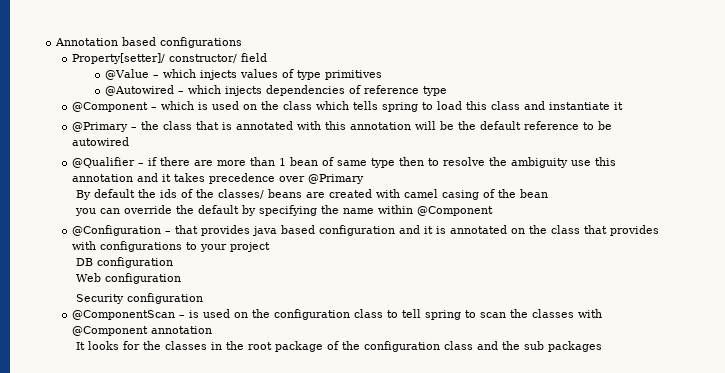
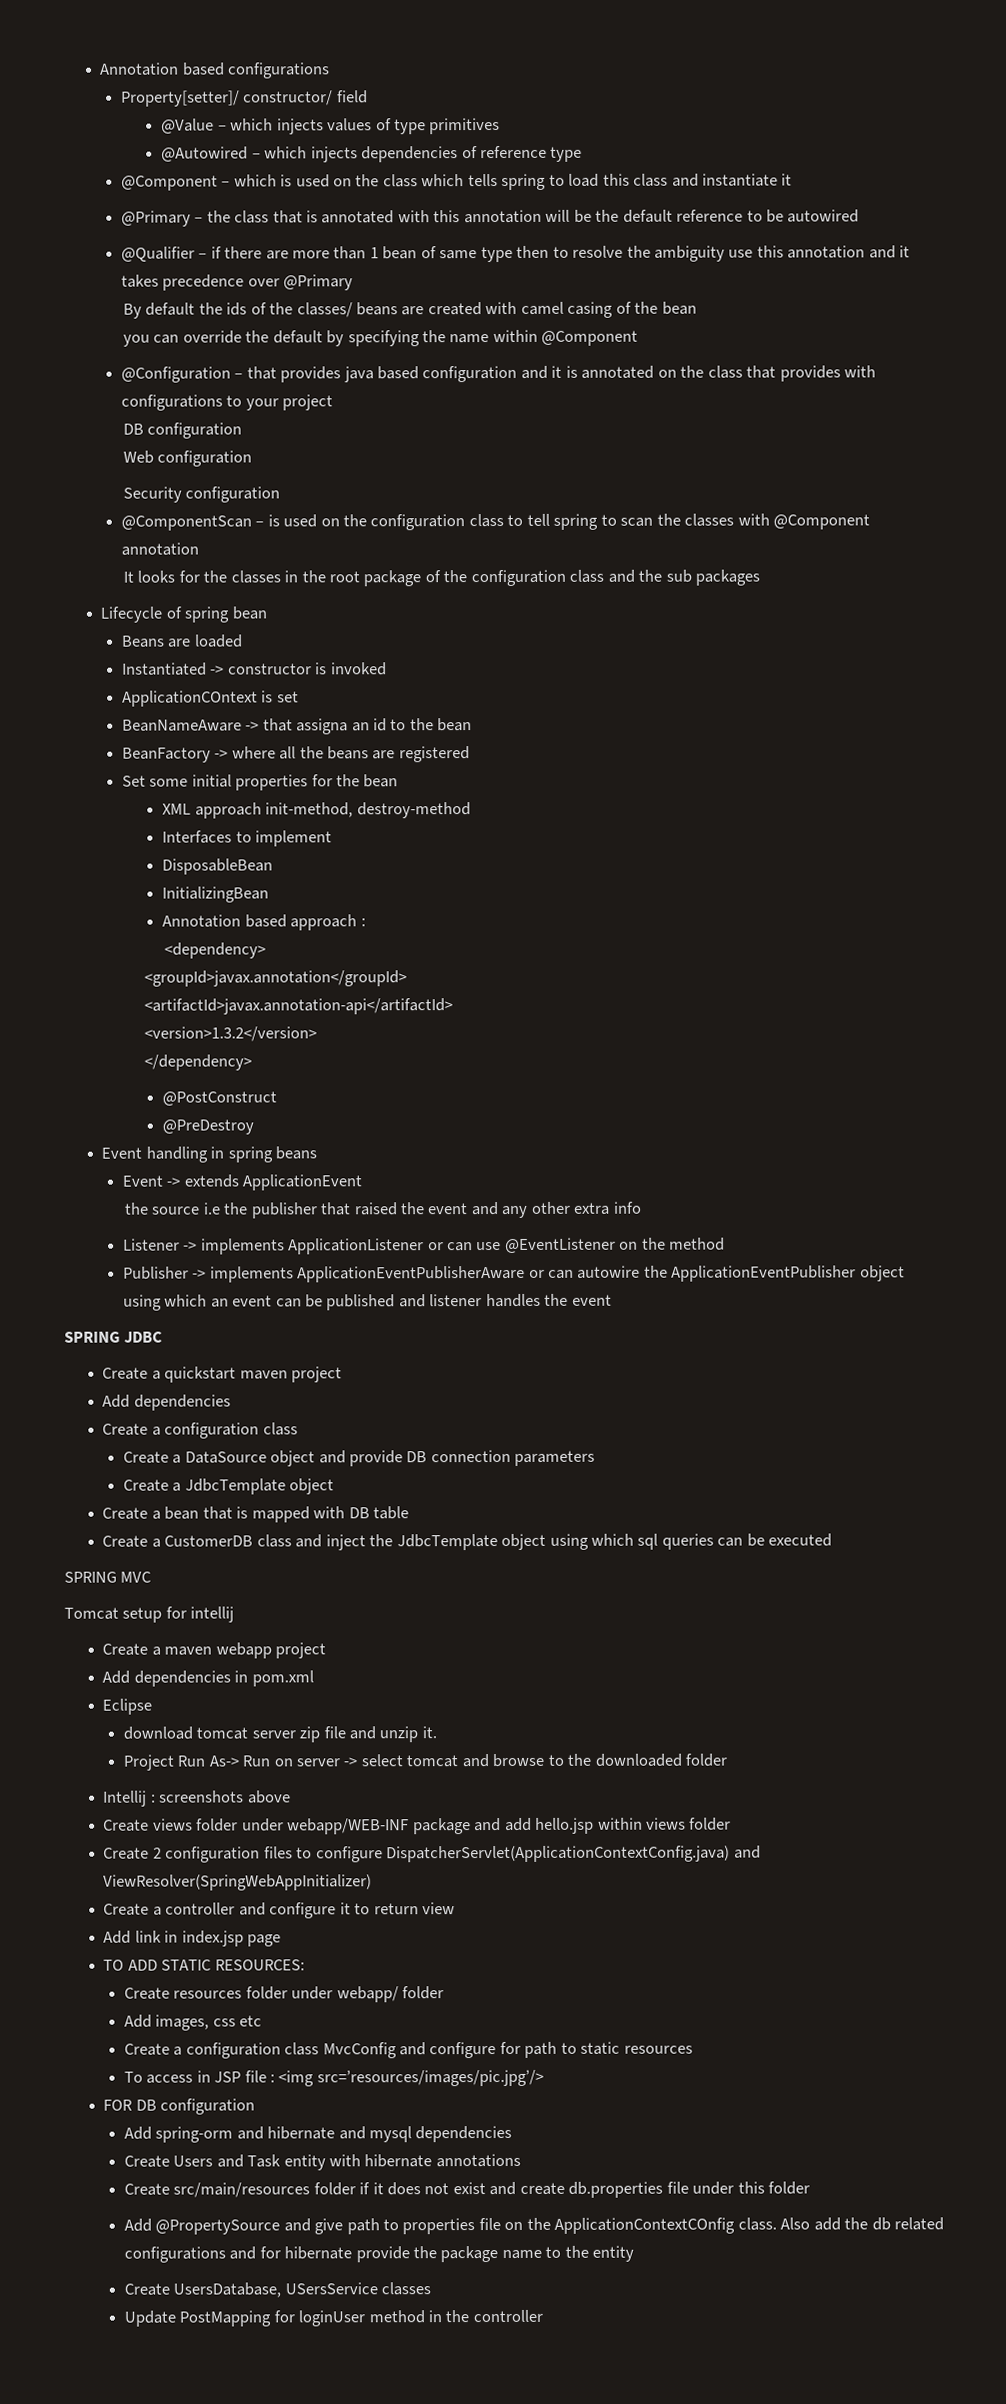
+ Lifecycle of spring bean
+ Beans are loaded
+ Instantiated -> constructor is invoked
+ ApplicationCOntext is set
+ BeanNameAware -> that assigna an id to the bean
+ BeanFactory -> where all the beans are registered
+ Set some initial properties for the bean
+ XML approach init-method, destroy-method
+ Interfaces to implement
+ DisposableBean
+ InitializingBean
+ Annotation based approach :
+ <dependency>
+ <groupId>javax.annotation</groupId>
+ <artifactId>javax.annotation-api</artifactId>
+ <version>1.3.2</version>
+ </dependency>
+ @PostConstruct
+ @PreDestroy
+ Event handling in spring beans
+ Event -> extends ApplicationEvent
+ the source i.e the publisher that raised the event and any other extra info
+ Listener -> implements ApplicationListener or can use @EventListener on the method
+ Publisher -> implements ApplicationEventPublisherAware or can autowire the ApplicationEventPublisher object using which an event can be published and listener handles the event
+ SPRING JDBC
+ Create a quickstart maven project
+ Add dependencies
+ Create a configuration class
+ Create a DataSource object and provide DB connection parameters
+ Create a JdbcTemplate object
+ Create a bean that is mapped with DB table
+ Create a CustomerDB class and inject the JdbcTemplate object using which sql queries can be executed
+ SPRING MVC
+ Tomcat setup for intellij
+ Create a maven webapp project
+ Add dependencies in pom.xml
+ Eclipse
+ download tomcat server zip file and unzip it.
+ Project Run As-> Run on server -> select tomcat and browse to the downloaded folder
+ Intellij : screenshots above
+ Create views folder under webapp/WEB-INF package and add hello.jsp within views folder
+ Create 2 configuration files to configure DispatcherServlet(ApplicationContextConfig.java) and ViewResolver(SpringWebAppInitializer)
+ Create a controller and configure it to return view
+ Add link in index.jsp page
+ TO ADD STATIC RESOURCES:
+ Create resources folder under webapp/ folder
+ Add images, css etc
+ Create a configuration class MvcConfig and configure for path to static resources
+ To access in JSP file : <img src=’resources/images/pic.jpg’/>
+ FOR DB configuration
+ Add spring-orm and hibernate and mysql dependencies
+ Create Users and Task entity with hibernate annotations
+ Create src/main/resources folder if it does not exist and create db.properties file under this folder
+ Add @PropertySource and give path to properties file on the ApplicationContextCOnfig class. Also add the db related configurations and for hibernate provide the package name to the entity
+ Create UsersDatabase, USersService classes
+ Update PostMapping for loginUser method in the controller

